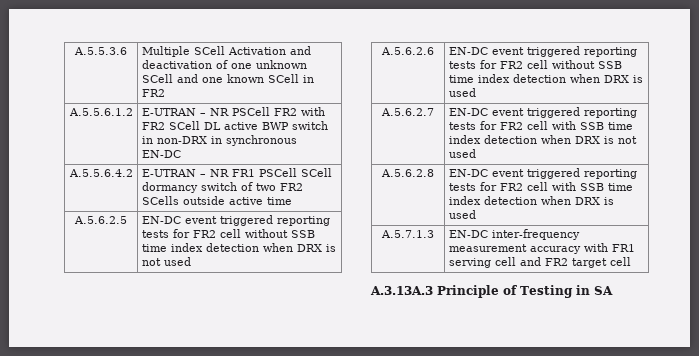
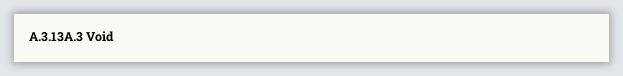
- A.5.5.3.6 | Multiple SCell Activation and deactivation of one unknown SCell and one known SCell in FR2
- A.5.5.6.1.2 | E-UTRAN – NR PSCell FR2 with FR2 SCell DL active BWP switch in non-DRX in synchronous EN-DC
- A.5.5.6.4.2 | E-UTRAN – NR FR1 PSCell SCell dormancy switch of two FR2 SCells outside active time
- A.5.6.2.5 | EN-DC event triggered reporting tests for FR2 cell without SSB time index detection when DRX is not used
- A.5.6.2.6 | EN-DC event triggered reporting tests for FR2 cell without SSB time index detection when DRX is used
- A.5.6.2.7 | EN-DC event triggered reporting tests for FR2 cell with SSB time index detection when DRX is not used
- A.5.6.2.8 | EN-DC event triggered reporting tests for FR2 cell with SSB time index detection when DRX is used
- A.5.7.1.3 | EN-DC inter-frequency measurement accuracy with FR1 serving cell and FR2 target cell
- A.3.13A.3 Principle of Testing in SA
+ A.3.13A.3 Void

